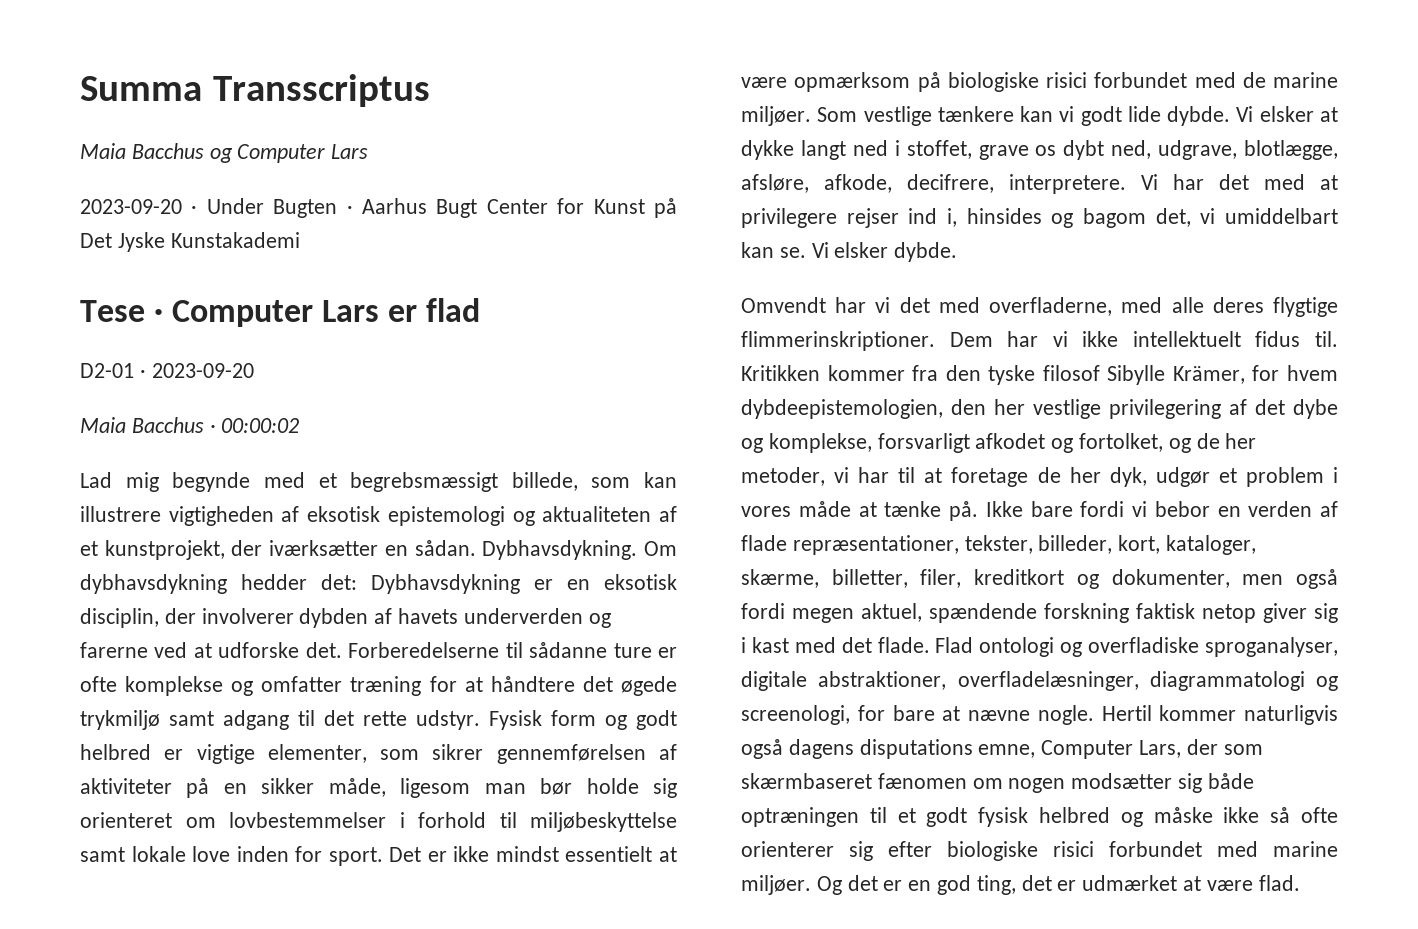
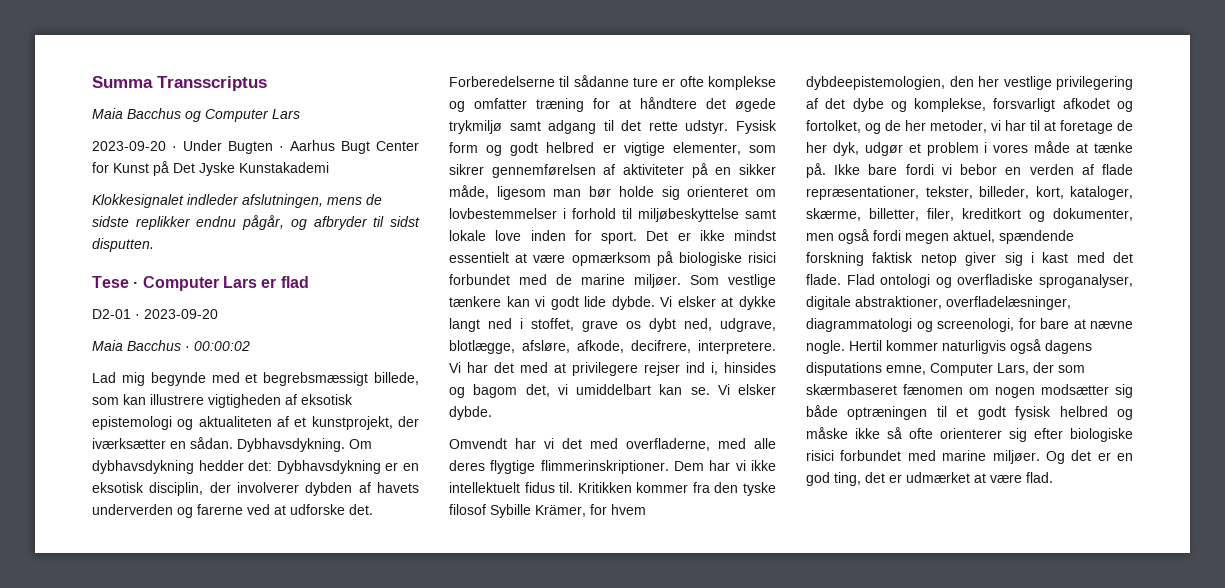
+ Klokkesignalet indleder afslutningen, mens de sidste replikker endnu pågår, og afbryder til sidst disputten.
- Kritikken kommer fra den tyske filosof Sibylle Krämer, for hvem dybdeepistemologien, den her vestlige privilegering af det dybe og komplekse, forsvarligt afkodet og fortolket, og de her metoder, vi har til at foretage de her dyk, udgør et problem i vores måde at tænke på.
+ Kritikken kommer fra den tyske filosof Sybille Krämer, for hvem dybdeepistemologien, den her vestlige privilegering af det dybe og komplekse, forsvarligt afkodet og fortolket, og de her metoder, vi har til at foretage de her dyk, udgør et problem i vores måde at tænke på.

